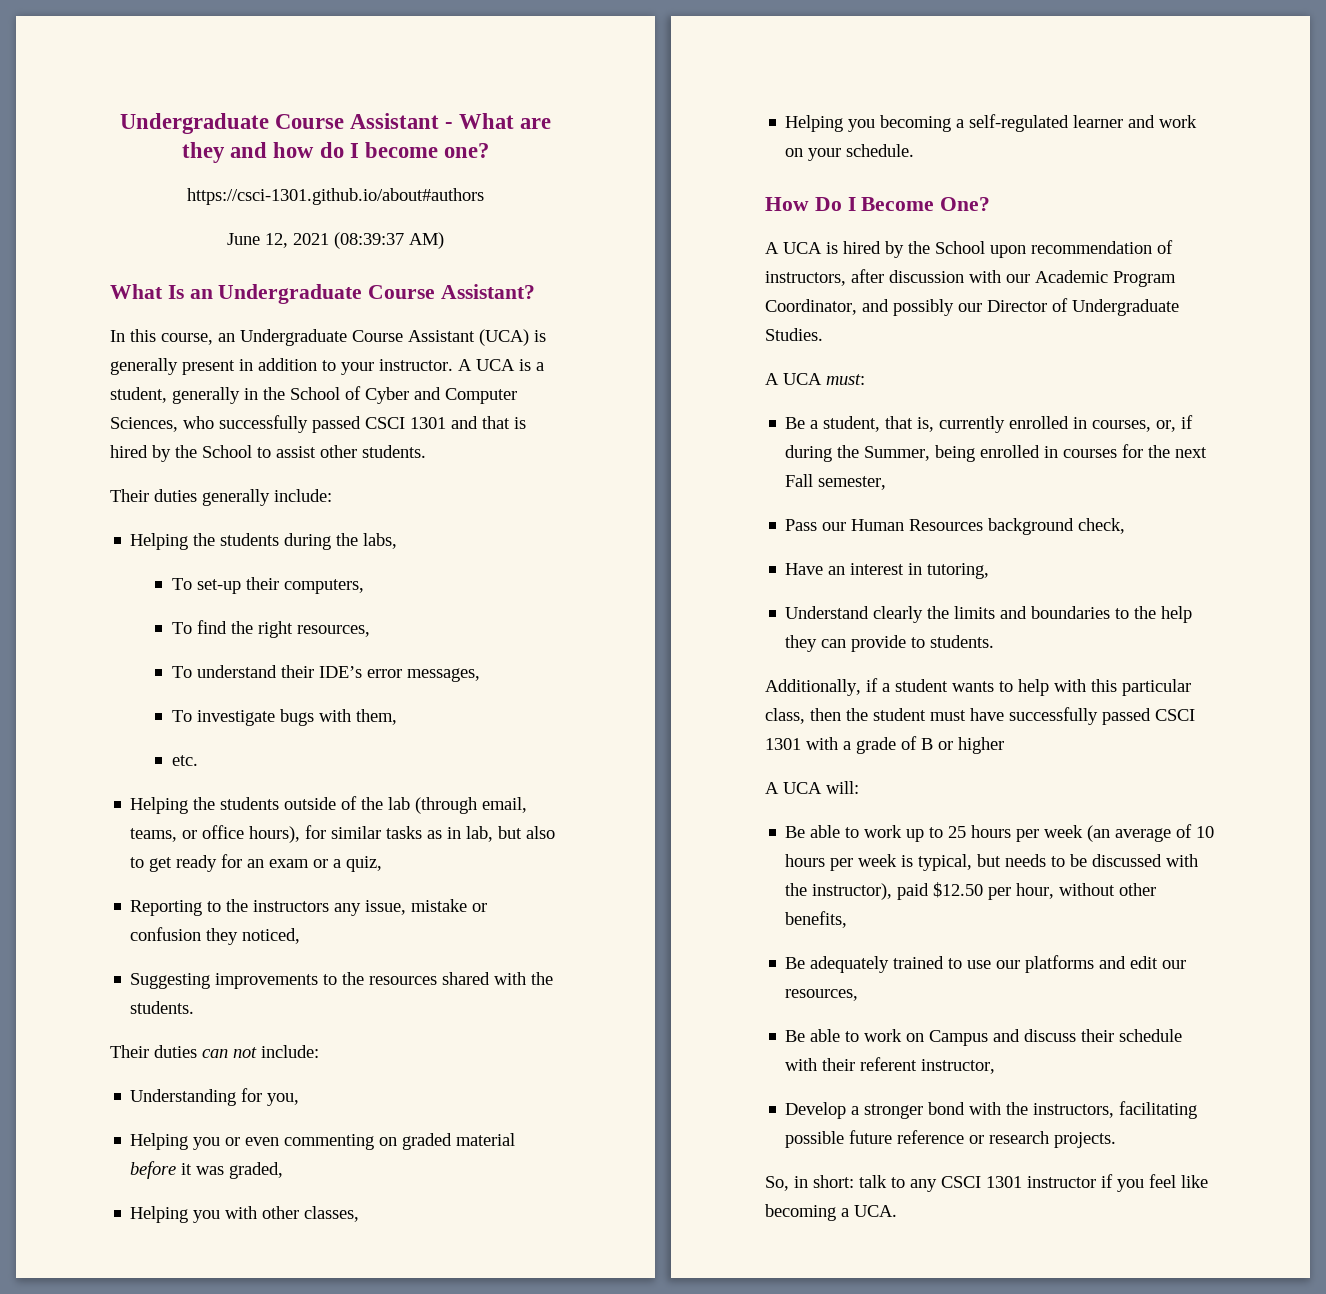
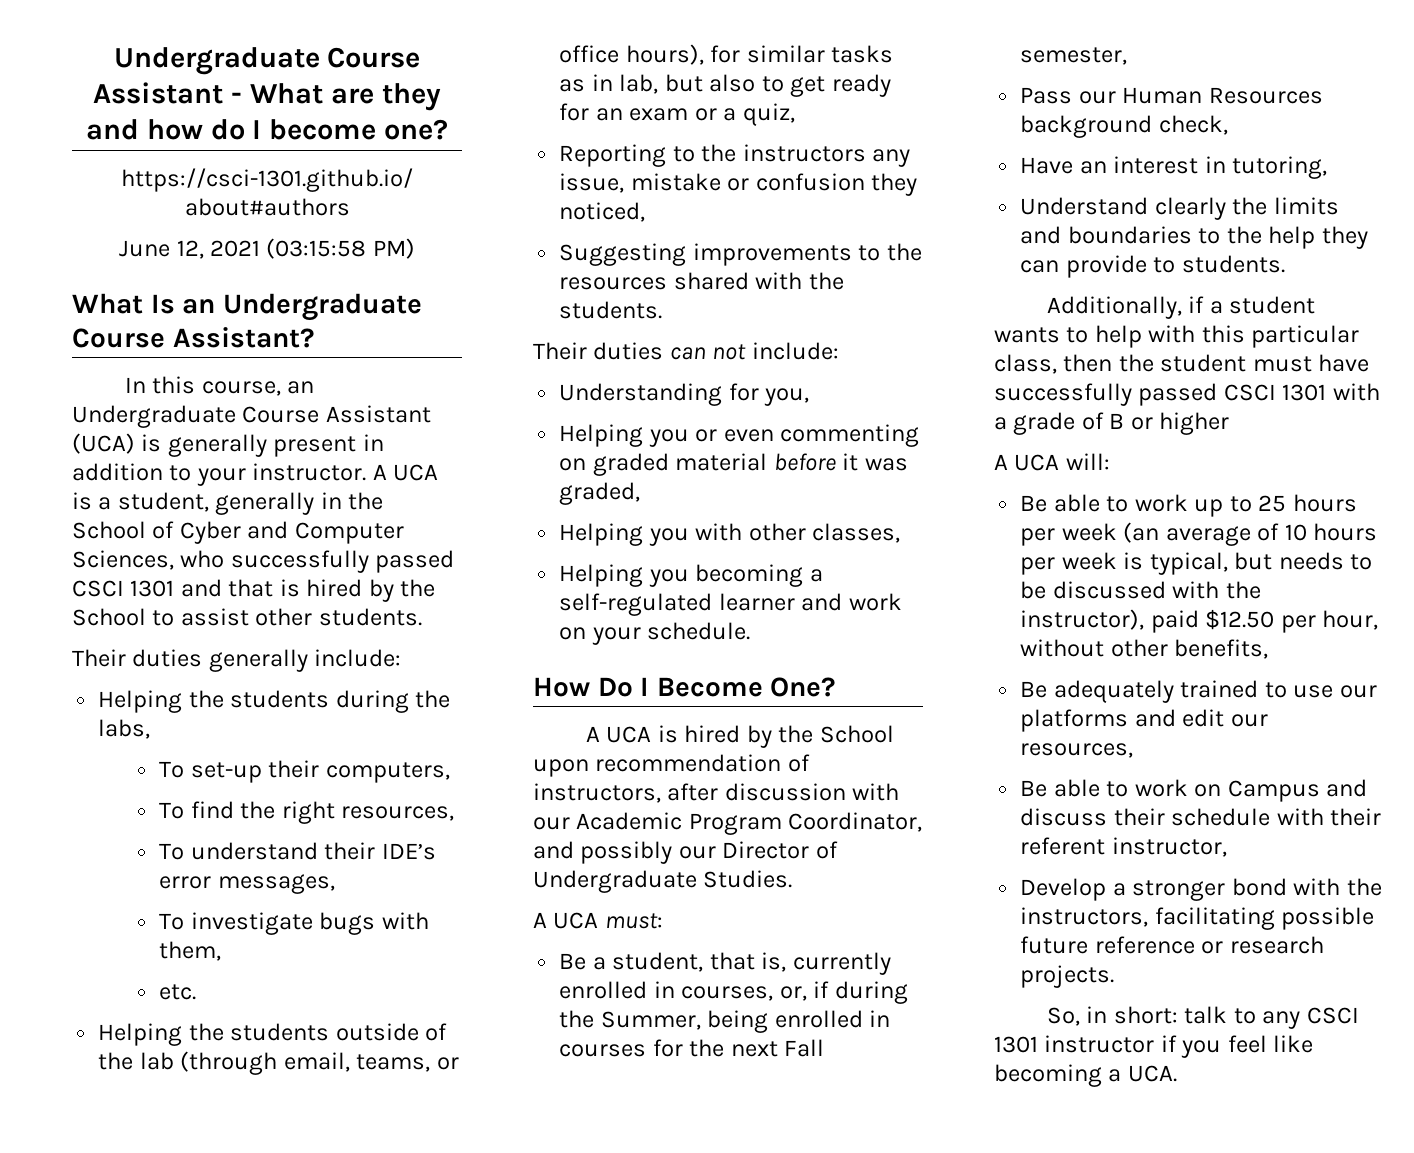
- June 12, 2021 (08:39:37 AM)
+ June 12, 2021 (03:15:58 PM)

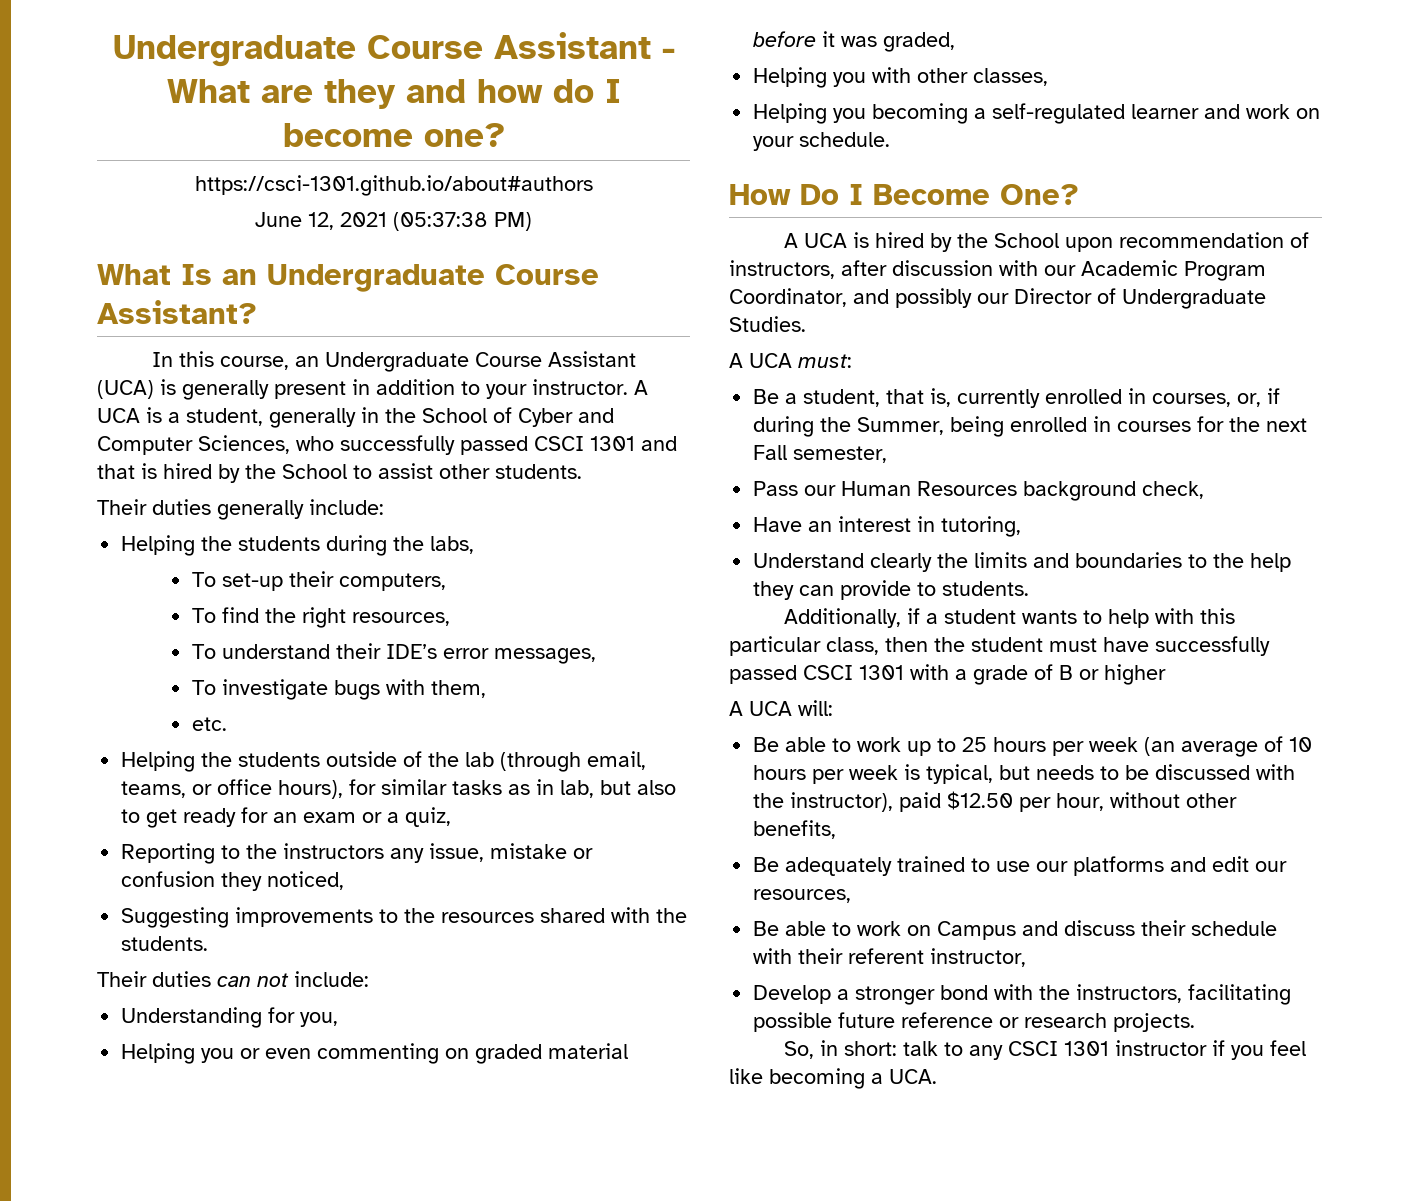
- June 12, 2021 (03:15:58 PM)
+ June 12, 2021 (05:37:38 PM)

